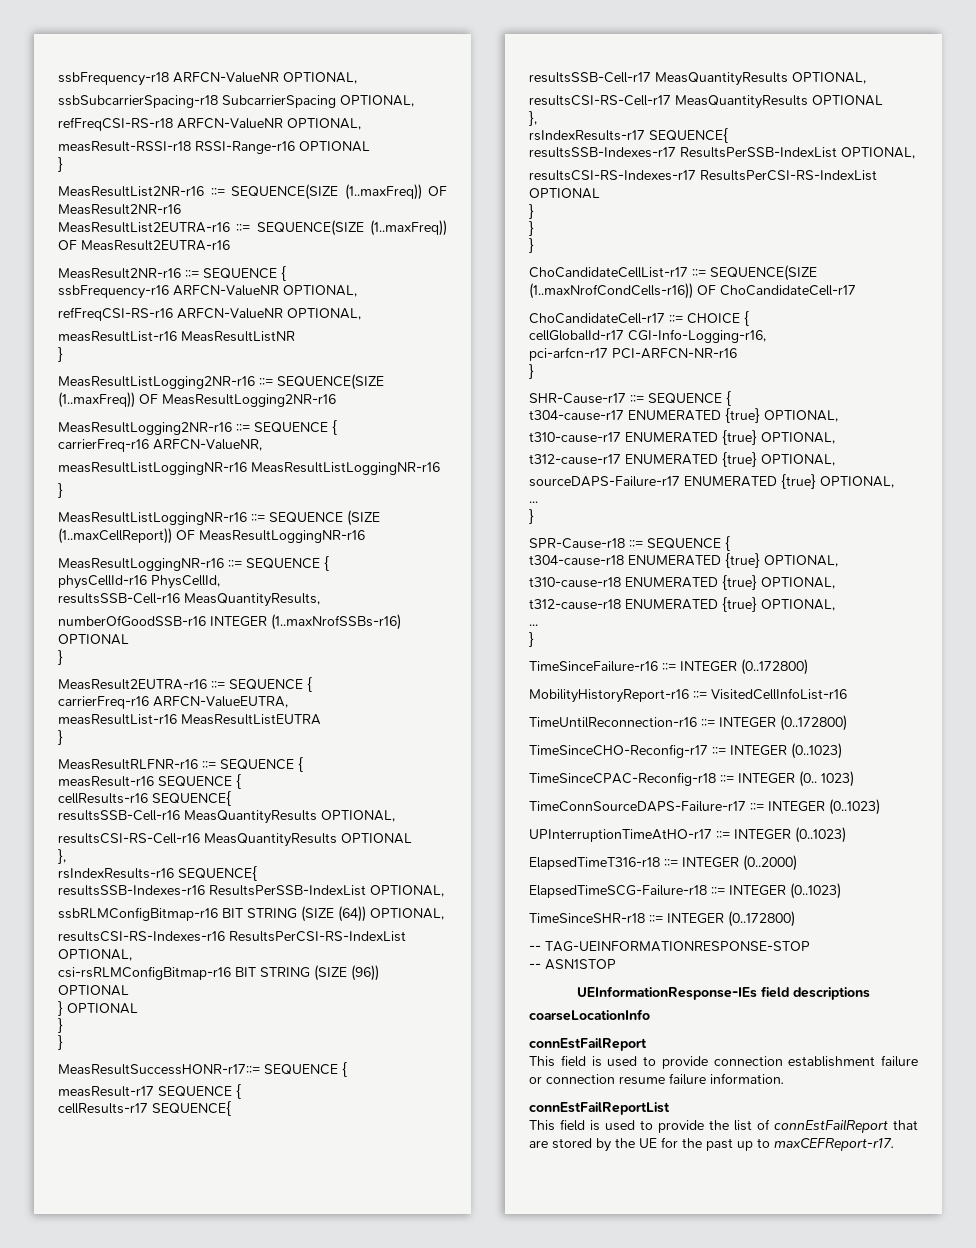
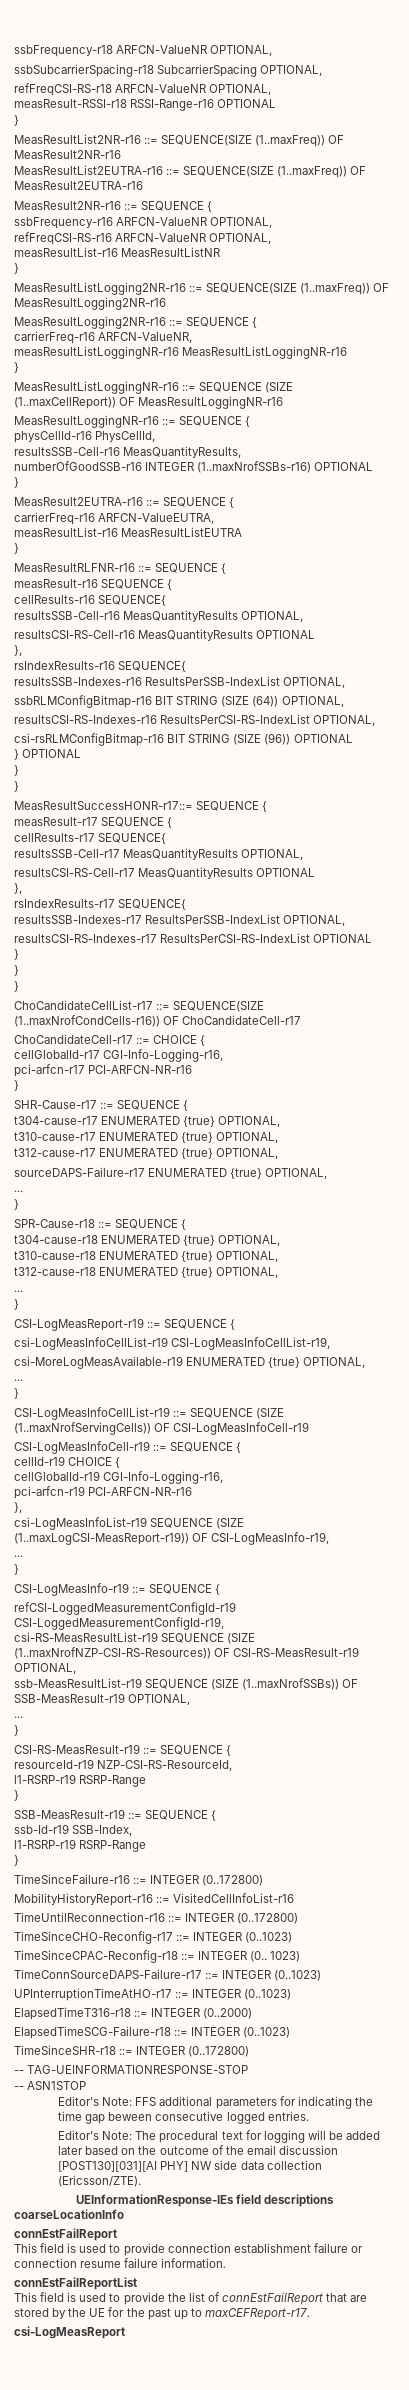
+ CSI-LogMeasReport-r19 ::= SEQUENCE {
+ csi-LogMeasInfoCellList-r19 CSI-LogMeasInfoCellList-r19,
+ csi-MoreLogMeasAvailable-r19 ENUMERATED {true} OPTIONAL,
+ ...
+ }
+ CSI-LogMeasInfoCellList-r19 ::= SEQUENCE (SIZE (1..maxNrofServingCells)) OF CSI-LogMeasInfoCell-r19
+ CSI-LogMeasInfoCell-r19 ::= SEQUENCE {
+ cellId-r19 CHOICE {
+ cellGlobalId-r19 CGI-Info-Logging-r16,
+ pci-arfcn-r19 PCI-ARFCN-NR-r16
+ },
+ csi-LogMeasInfoList-r19 SEQUENCE (SIZE (1..maxLogCSI-MeasReport-r19)) OF CSI-LogMeasInfo-r19,
+ ...
+ }
+ CSI-LogMeasInfo-r19 ::= SEQUENCE {
+ refCSI-LoggedMeasurementConfigId-r19 CSI-LoggedMeasurementConfigId-r19,
+ csi-RS-MeasResultList-r19 SEQUENCE (SIZE (1..maxNrofNZP-CSI-RS-Resources)) OF CSI-RS-MeasResult-r19 OPTIONAL,
+ ssb-MeasResultList-r19 SEQUENCE (SIZE (1..maxNrofSSBs)) OF SSB-MeasResult-r19 OPTIONAL,
+ ...
+ }
+ CSI-RS-MeasResult-r19 ::= SEQUENCE {
+ resourceId-r19 NZP-CSI-RS-ResourceId,
+ l1-RSRP-r19 RSRP-Range
+ }
+ SSB-MeasResult-r19 ::= SEQUENCE {
+ ssb-Id-r19 SSB-Index,
+ l1-RSRP-r19 RSRP-Range
+ }
+ Editor's Note: FFS additional parameters for indicating the time gap beween consecutive logged entries.
+ Editor's Note: The procedural text for logging will be added later based on the outcome of the email discussion [POST130][031][AI PHY] NW side data collection (Ericsson/ZTE).
+ csi-LogMeasReport

